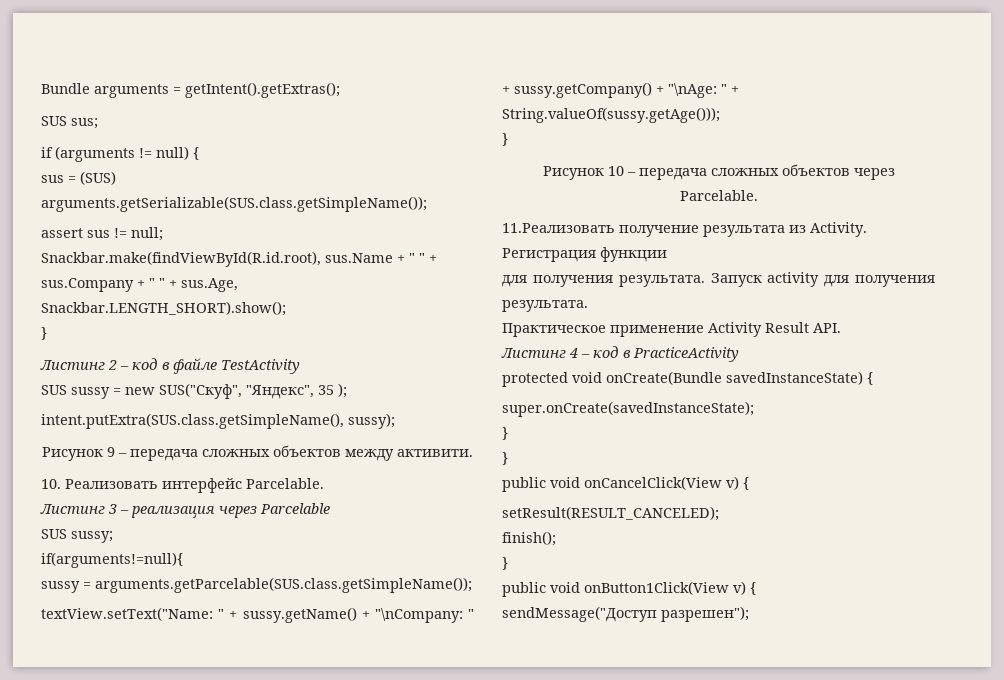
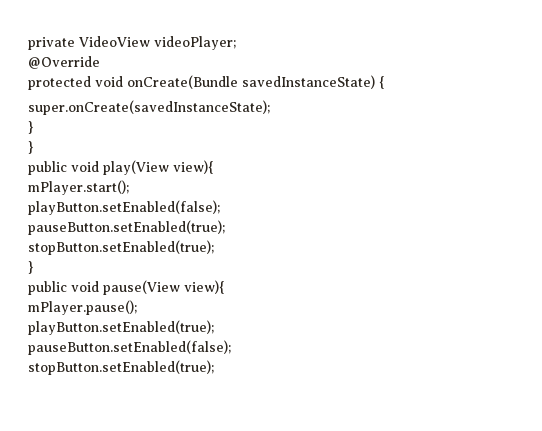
- Bundle arguments = getIntent().getExtras();
- SUS sus;
- if (arguments != null) {
- sus = (SUS) arguments.getSerializable(SUS.class.getSimpleName());
- assert sus != null;
- Snackbar.make(findViewById(R.id.root), sus.Name + " " + sus.Company + " " + sus.Age, Snackbar.LENGTH_SHORT).show();
- }
- Листинг 2 – код в файле TestActivity
- SUS sussy = new SUS("Скуф", "Яндекс", 35 );
- intent.putExtra(SUS.class.getSimpleName(), sussy);
- Рисунок 9 – передача сложных объектов между активити.
- 10. Реализовать интерфейс Parcelable.
- Листинг 3 – реализация через Parcelable
- SUS sussy;
- if(arguments!=null){
- sussy = arguments.getParcelable(SUS.class.getSimpleName());
- textView.setText("Name: " + sussy.getName() + "\nCompany: " + sussy.getCompany() + "\nAge: " + String.valueOf(sussy.getAge()));
- }
- Рисунок 10 – передача сложных объектов через Parcelable.
- 11.Реализовать получение результата из Activity. Регистрация функции
- для получения результата. Запуск activity для получения результата.
- Практическое применение Activity Result API.
- Листинг 4 – код в PracticeActivity
+ private VideoView videoPlayer;
+ @Override
- public void onCancelClick(View v) {
- setResult(RESULT_CANCELED);
- finish();
+ public void play(View view){
+ mPlayer.start();
+ playButton.setEnabled(false);
+ pauseButton.setEnabled(true);
+ stopButton.setEnabled(true);
  }
- public void onButton1Click(View v) {
- sendMessage("Доступ разрешен");
+ public void pause(View view){
+ mPlayer.pause();
+ playButton.setEnabled(true);
+ pauseButton.setEnabled(false);
+ stopButton.setEnabled(true);

